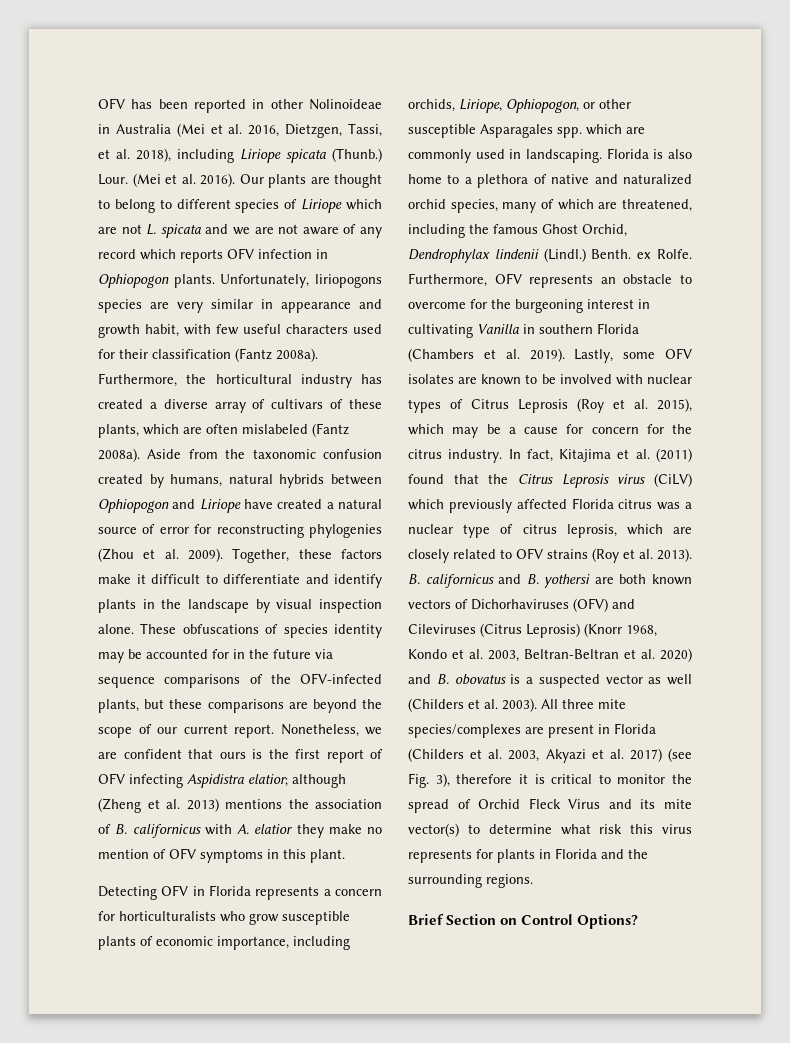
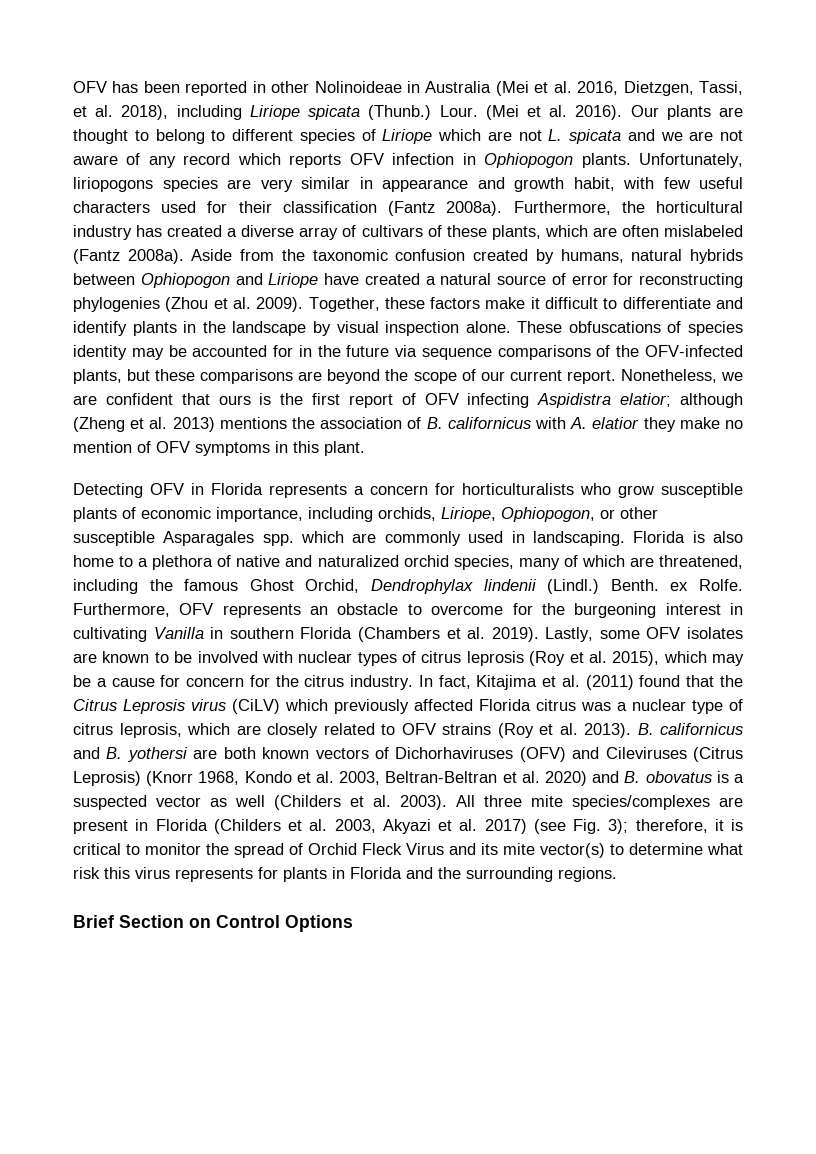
- Lastly, some OFV isolates are known to be involved with nuclear types of Citrus Leprosis (Roy et al. 2015), which may be a cause for concern for the citrus industry.
+ Lastly, some OFV isolates are known to be involved with nuclear types of citrus leprosis (Roy et al. 2015), which may be a cause for concern for the citrus industry.
- All three mite species/complexes are present in Florida (Childers et al. 2003, Akyazi et al. 2017) (see Fig. 3), therefore it is critical to monitor the spread of Orchid Fleck Virus and its mite vector(s) to determine what risk this virus represents for plants in Florida and the surrounding regions.
+ All three mite species/complexes are present in Florida (Childers et al. 2003, Akyazi et al. 2017) (see Fig. 3); therefore, it is critical to monitor the spread of Orchid Fleck Virus and its mite vector(s) to determine what risk this virus represents for plants in Florida and the surrounding regions.
- Brief Section on Control Options?
+ Brief Section on Control Options

